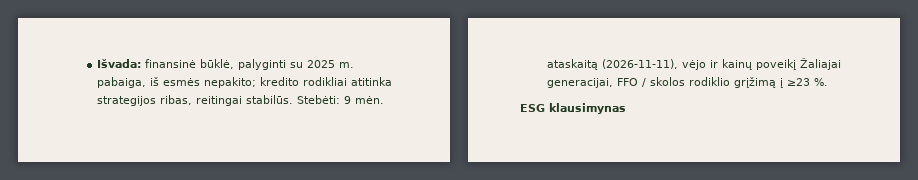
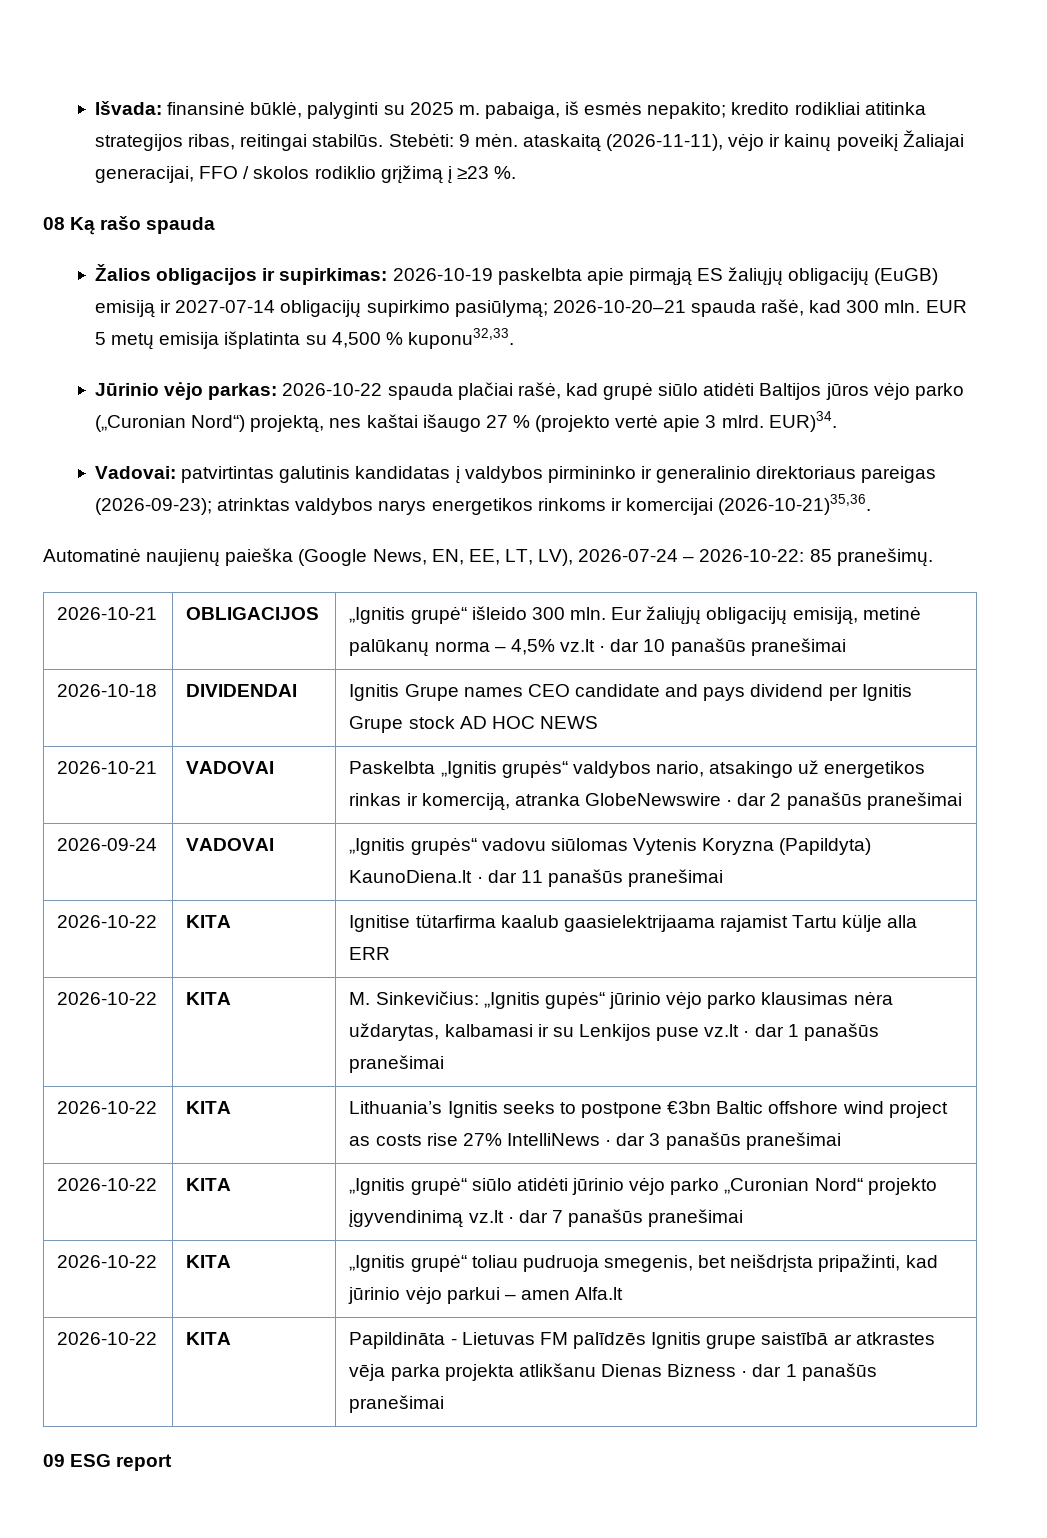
- ESG klausimynas
+ 08 Ką rašo spauda
+ Žalios obligacijos ir supirkimas: 2026-10-19 paskelbta apie pirmąją ES žaliųjų obligacijų (EuGB) emisiją ir 2027-07-14 obligacijų supirkimo pasiūlymą; 2026-10-20–21 spauda rašė, kad 300 mln. EUR 5 metų emisija išplatinta su 4,500 % kuponu32,33.
+ Jūrinio vėjo parkas: 2026-10-22 spauda plačiai rašė, kad grupė siūlo atidėti Baltijos jūros vėjo parko („Curonian Nord“) projektą, nes kaštai išaugo 27 % (projekto vertė apie 3 mlrd. EUR)34.
+ Vadovai: patvirtintas galutinis kandidatas į valdybos pirmininko ir generalinio direktoriaus pareigas (2026-09-23); atrinktas valdybos narys energetikos rinkoms ir komercijai (2026-10-21)35,36.
+ Automatinė naujienų paieška (Google News, EN, EE, LT, LV), 2026-07-24 – 2026-10-22: 85 pranešimų.
+ 2026-10-21 | OBLIGACIJOS | „Ignitis grupė“ išleido 300 mln. Eur žaliųjų obligacijų emisiją, metinė palūkanų norma – 4,5% vz.lt · dar 10 panašūs pranešimai
+ 2026-10-18 | DIVIDENDAI | Ignitis Grupe names CEO candidate and pays dividend per Ignitis Grupe stock AD HOC NEWS
+ 2026-10-21 | VADOVAI | Paskelbta „Ignitis grupės“ valdybos nario, atsakingo už energetikos rinkas ir komerciją, atranka GlobeNewswire · dar 2 panašūs pranešimai
+ 2026-09-24 | VADOVAI | „Ignitis grupės“ vadovu siūlomas Vytenis Koryzna (Papildyta) KaunoDiena.lt · dar 11 panašūs pranešimai
+ 2026-10-22 | KITA | Ignitise tütarfirma kaalub gaasielektrijaama rajamist Tartu külje alla ERR
+ 2026-10-22 | KITA | M. Sinkevičius: „Ignitis gupės“ jūrinio vėjo parko klausimas nėra uždarytas, kalbamasi ir su Lenkijos puse vz.lt · dar 1 panašūs pranešimai
+ 2026-10-22 | KITA | Lithuania’s Ignitis seeks to postpone €3bn Baltic offshore wind project as costs rise 27% IntelliNews · dar 3 panašūs pranešimai
+ 2026-10-22 | KITA | „Ignitis grupė“ siūlo atidėti jūrinio vėjo parko „Curonian Nord“ projekto įgyvendinimą vz.lt · dar 7 panašūs pranešimai
+ 2026-10-22 | KITA | „Ignitis grupė“ toliau pudruoja smegenis, bet neišdrįsta pripažinti, kad jūrinio vėjo parkui – amen Alfa.lt
+ 2026-10-22 | KITA | Papildināta - Lietuvas FM palīdzēs Ignitis grupe saistībā ar atkrastes vēja parka projekta atlikšanu Dienas Bizness · dar 1 panašūs pranešimai
+ 09 ESG report

